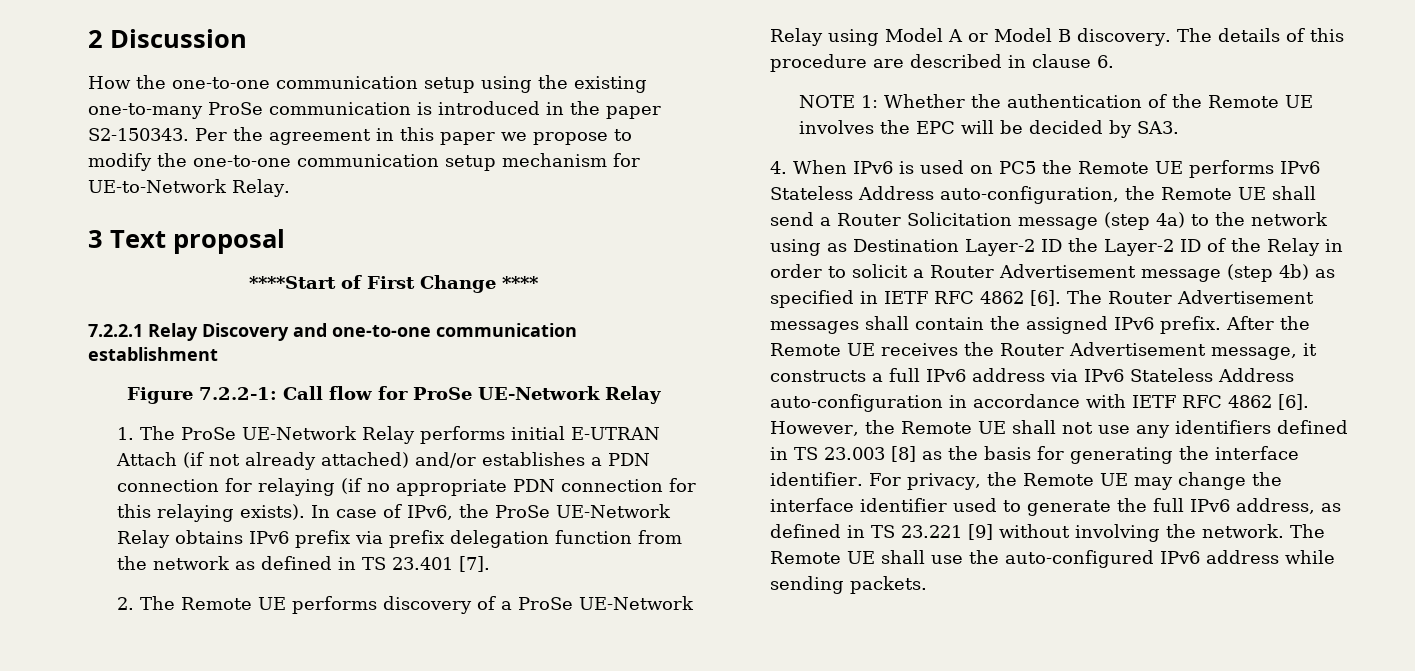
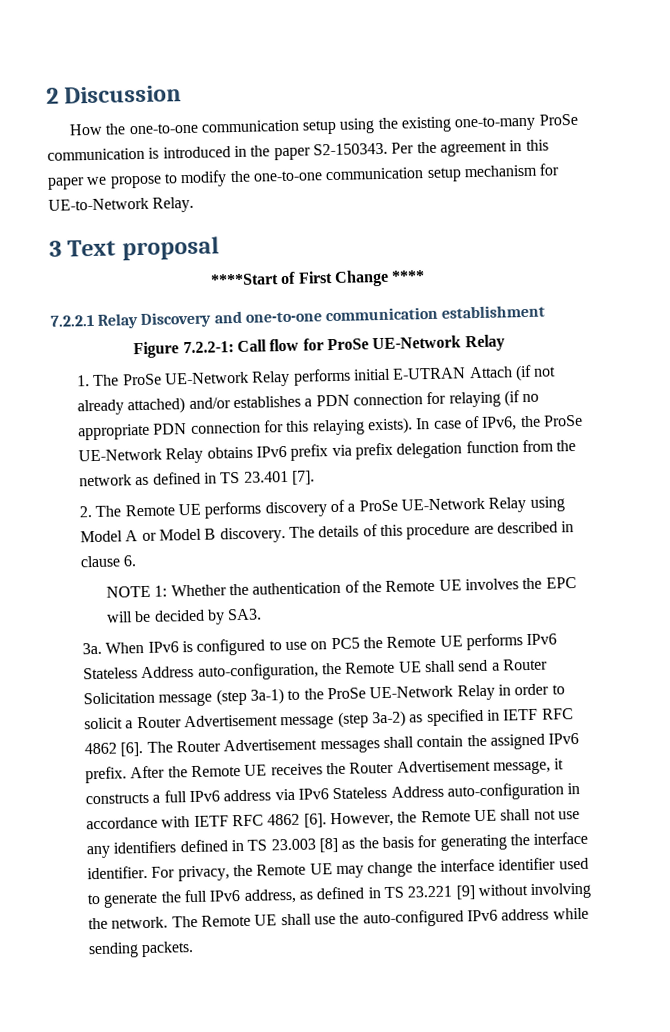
- 4. When IPv6 is used on PC5 the Remote UE performs IPv6 Stateless Address auto-configuration, the Remote UE shall send a Router Solicitation message (step 4a) to the network using as Destination Layer-2 ID the Layer-2 ID of the Relay in order to solicit a Router Advertisement message (step 4b) as specified in IETF RFC 4862 [6].
+ 3a. When IPv6 is configured to use on PC5 the Remote UE performs IPv6 Stateless Address auto-configuration, the Remote UE shall send a Router Solicitation message (step 3a-1) to the ProSe UE-Network Relay in order to solicit a Router Advertisement message (step 3a-2) as specified in IETF RFC 4862 [6].

